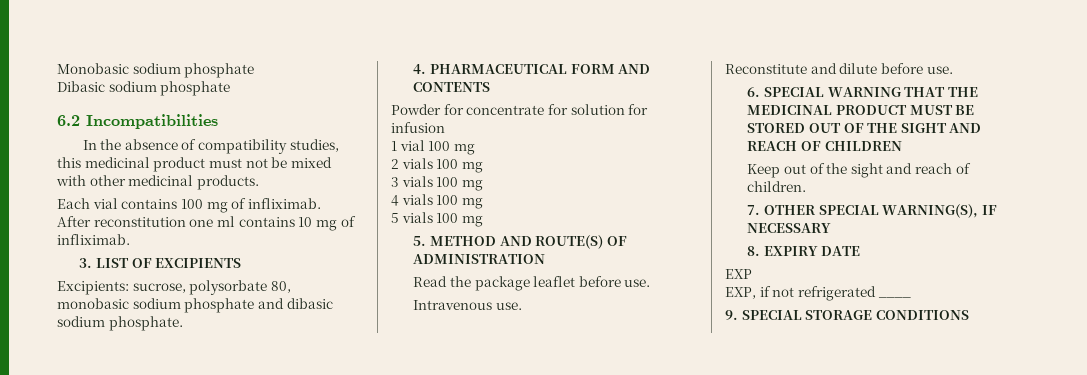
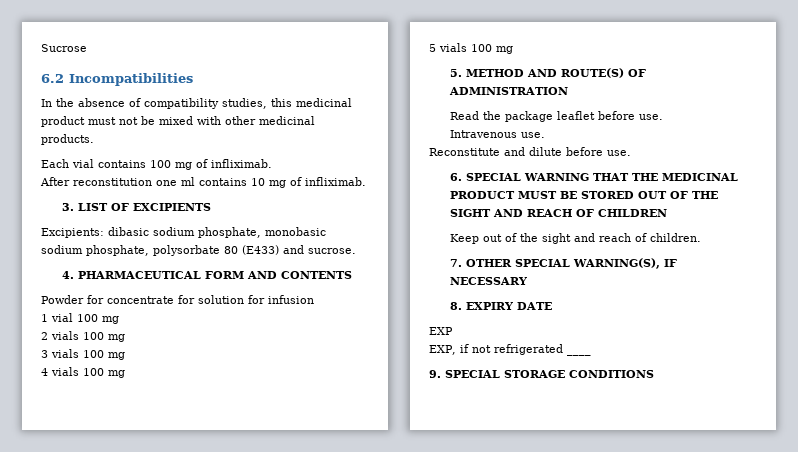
- Monobasic sodium phosphate
- Dibasic sodium phosphate
+ Sucrose
- Excipients: sucrose, polysorbate 80, monobasic sodium phosphate and dibasic sodium phosphate.
+ Excipients: dibasic sodium phosphate, monobasic sodium phosphate, polysorbate 80 (E433) and sucrose.

